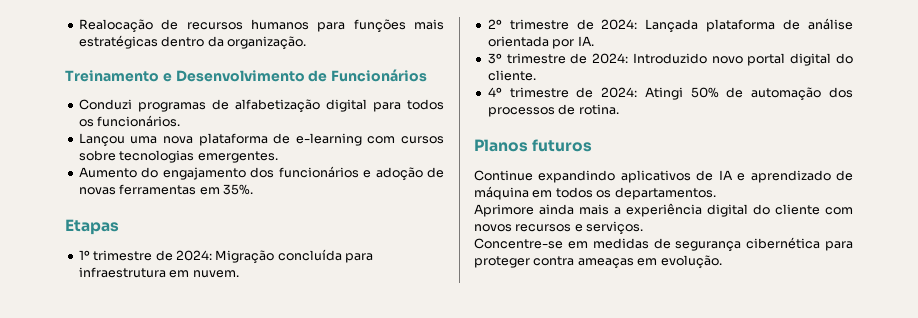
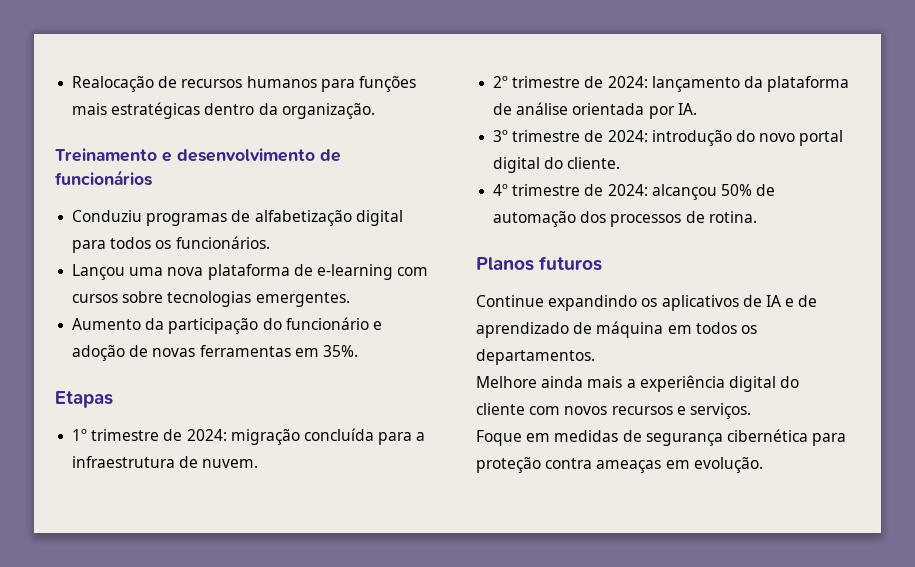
- Treinamento e Desenvolvimento de Funcionários
- Conduzi programas de alfabetização digital para todos os funcionários.
+ Treinamento e desenvolvimento de funcionários
+ Conduziu programas de alfabetização digital para todos os funcionários.
- Aumento do engajamento dos funcionários e adoção de novas ferramentas em 35%.
+ Aumento da participação do funcionário e adoção de novas ferramentas em 35%.
- 1º trimestre de 2024: Migração concluída para infraestrutura em nuvem.
+ 1º trimestre de 2024: migração concluída para a infraestrutura de nuvem.
- 2º trimestre de 2024: Lançada plataforma de análise orientada por IA.
+ 2º trimestre de 2024: lançamento da plataforma de análise orientada por IA.
- 3º trimestre de 2024: Introduzido novo portal digital do cliente.
+ 3º trimestre de 2024: introdução do novo portal digital do cliente.
- 4º trimestre de 2024: Atingi 50% de automação dos processos de rotina.
+ 4º trimestre de 2024: alcançou 50% de automação dos processos de rotina.
- Continue expandindo aplicativos de IA e aprendizado de máquina em todos os departamentos.
+ Continue expandindo os aplicativos de IA e de aprendizado de máquina em todos os departamentos.
- Aprimore ainda mais a experiência digital do cliente com novos recursos e serviços.
+ Melhore ainda mais a experiência digital do cliente com novos recursos e serviços.
- Concentre-se em medidas de segurança cibernética para proteger contra ameaças em evolução.
+ Foque em medidas de segurança cibernética para proteção contra ameaças em evolução.

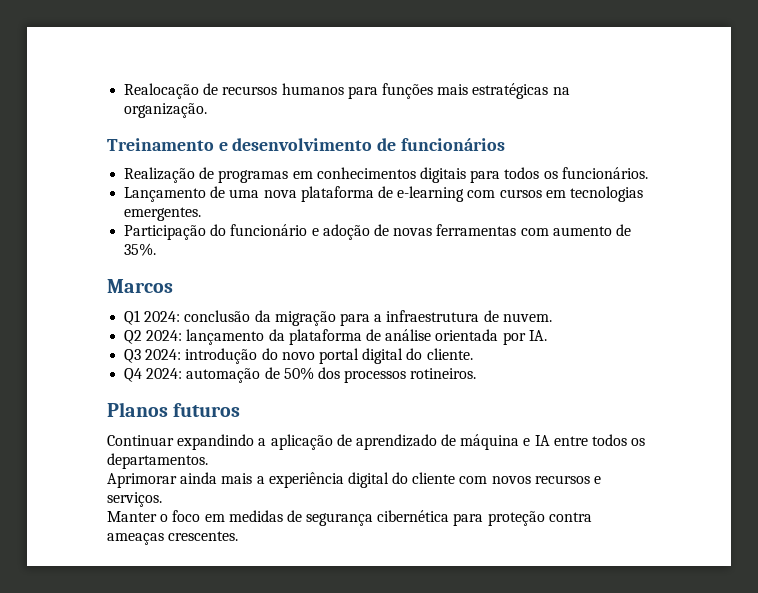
- Realocação de recursos humanos para funções mais estratégicas dentro da organização.
+ Realocação de recursos humanos para funções mais estratégicas na organização.
- Conduziu programas de alfabetização digital para todos os funcionários.
+ Realização de programas em conhecimentos digitais para todos os funcionários.
- Lançou uma nova plataforma de e-learning com cursos sobre tecnologias emergentes.
+ Lançamento de uma nova plataforma de e-learning com cursos em tecnologias emergentes.
- Aumento da participação do funcionário e adoção de novas ferramentas em 35%.
- Etapas
- 1º trimestre de 2024: migração concluída para a infraestrutura de nuvem.
+ Participação do funcionário e adoção de novas ferramentas com aumento de 35%.
+ Marcos
+ Q1 2024: conclusão da migração para a infraestrutura de nuvem.
- 2º trimestre de 2024: lançamento da plataforma de análise orientada por IA.
+ Q2 2024: lançamento da plataforma de análise orientada por IA.
- 3º trimestre de 2024: introdução do novo portal digital do cliente.
+ Q3 2024: introdução do novo portal digital do cliente.
- 4º trimestre de 2024: alcançou 50% de automação dos processos de rotina.
+ Q4 2024: automação de 50% dos processos rotineiros.
  Planos futuros
- Continue expandindo os aplicativos de IA e de aprendizado de máquina em todos os departamentos.
+ Continuar expandindo a aplicação de aprendizado de máquina e IA entre todos os departamentos.
- Melhore ainda mais a experiência digital do cliente com novos recursos e serviços.
+ Aprimorar ainda mais a experiência digital do cliente com novos recursos e serviços.
- Foque em medidas de segurança cibernética para proteção contra ameaças em evolução.
+ Manter o foco em medidas de segurança cibernética para proteção contra ameaças crescentes.

